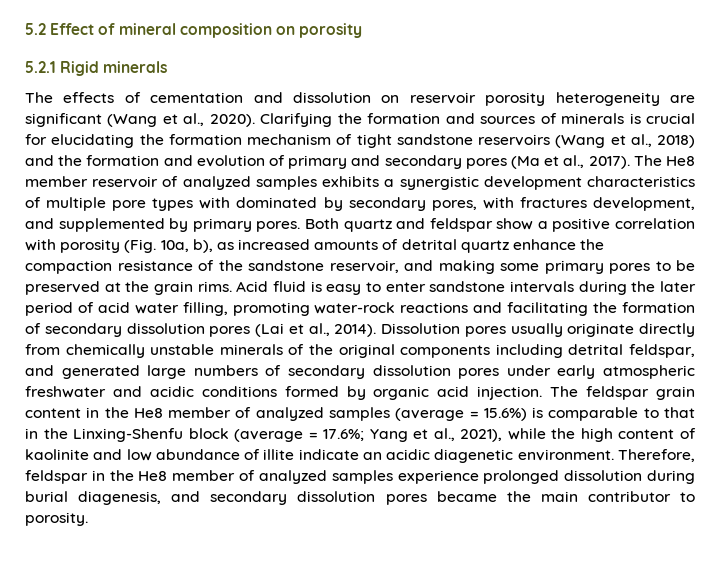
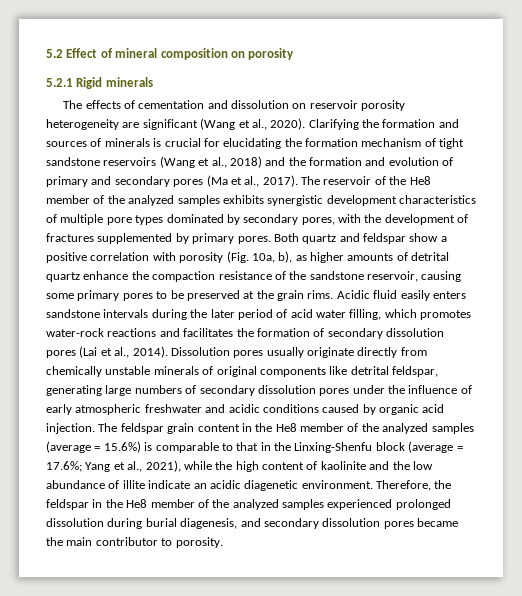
- The He8 member reservoir of analyzed samples exhibits a synergistic development characteristics of multiple pore types with dominated by secondary pores, with fractures development, and supplemented by primary pores.
+ The reservoir of the He8 member of the analyzed samples exhibits synergistic development characteristics of multiple pore types dominated by secondary pores, with the development of fractures supplemented by primary pores.
- Both quartz and feldspar show a positive correlation with porosity (Fig. 10a, b), as increased amounts of detrital quartz enhance the compaction resistance of the sandstone reservoir, and making some primary pores to be preserved at the grain rims.
+ Both quartz and feldspar show a positive correlation with porosity (Fig. 10a, b), as higher amounts of detrital quartz enhance the compaction resistance of the sandstone reservoir, causing some primary pores to be preserved at the grain rims.
- Acid fluid is easy to enter sandstone intervals during the later period of acid water filling, promoting water-rock reactions and facilitating the formation of secondary dissolution pores (Lai et al., 2014).
+ Acidic fluid easily enters sandstone intervals during the later period of acid water filling, which promotes water-rock reactions and facilitates the formation of secondary dissolution pores (Lai et al., 2014).
- Dissolution pores usually originate directly from chemically unstable minerals of the original components including detrital feldspar, and generated large numbers of secondary dissolution pores under early atmospheric freshwater and acidic conditions formed by organic acid injection.
+ Dissolution pores usually originate directly from chemically unstable minerals of original components like detrital feldspar, generating large numbers of secondary dissolution pores under the influence of early atmospheric freshwater and acidic conditions caused by organic acid injection.
- The feldspar grain content in the He8 member of analyzed samples (average = 15.6%) is comparable to that in the Linxing-Shenfu block (average = 17.6%; Yang et al., 2021), while the high content of kaolinite and low abundance of illite indicate an acidic diagenetic environment.
+ The feldspar grain content in the He8 member of the analyzed samples (average = 15.6%) is comparable to that in the Linxing-Shenfu block (average = 17.6%; Yang et al., 2021), while the high content of kaolinite and the low abundance of illite indicate an acidic diagenetic environment.
- Therefore, feldspar in the He8 member of analyzed samples experience prolonged dissolution during burial diagenesis, and secondary dissolution pores became the main contributor to porosity.
+ Therefore, the feldspar in the He8 member of the analyzed samples experienced prolonged dissolution during burial diagenesis, and secondary dissolution pores became the main contributor to porosity.

